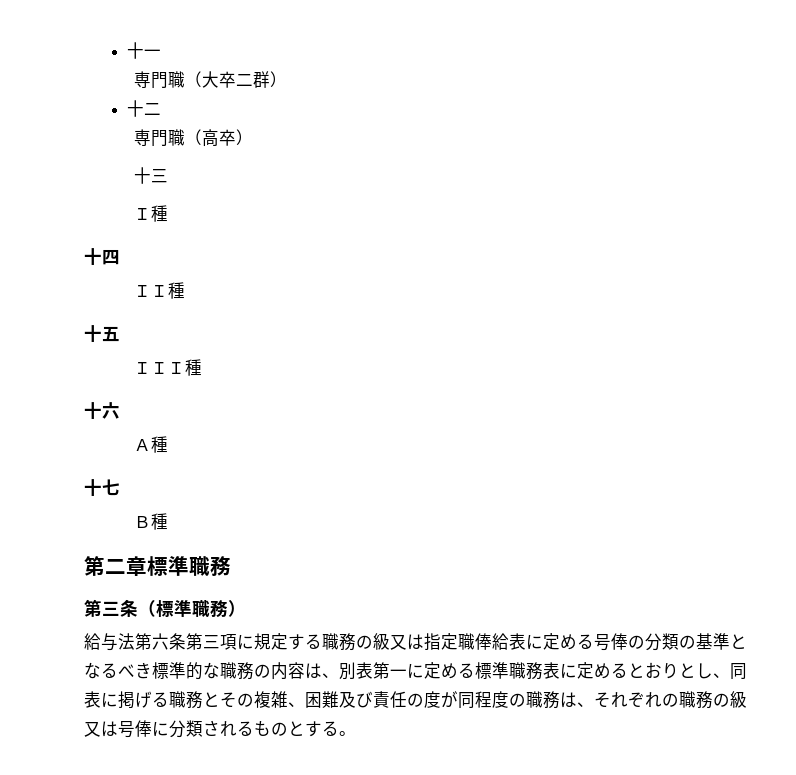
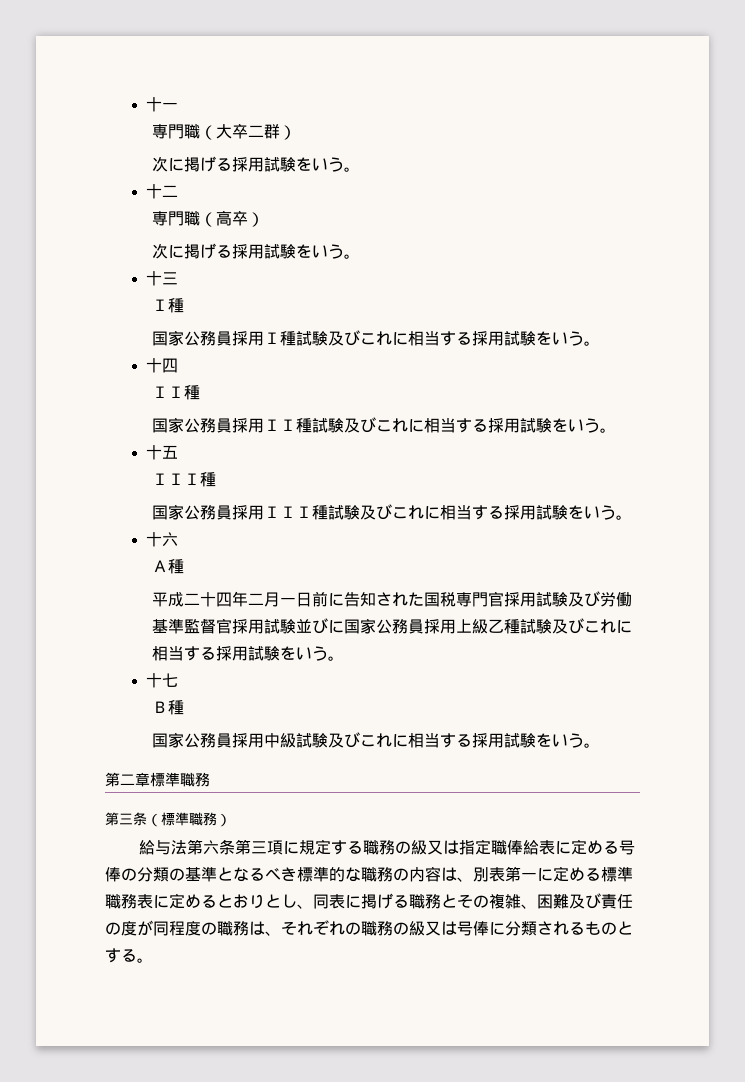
  専門職（大卒二群）
+ 次に掲げる採用試験をいう。
  専門職（高卒）
+ 次に掲げる採用試験をいう。
  十三
  Ｉ種
+ 国家公務員採用Ｉ種試験及びこれに相当する採用試験をいう。
  十四
  ＩＩ種
+ 国家公務員採用ＩＩ種試験及びこれに相当する採用試験をいう。
  十五
  ＩＩＩ種
+ 国家公務員採用ＩＩＩ種試験及びこれに相当する採用試験をいう。
  十六
  Ａ種
+ 平成二十四年二月一日前に告知された国税専門官採用試験及び労働基準監督官採用試験並びに国家公務員採用上級乙種試験及びこれに相当する採用試験をいう。
  十七
  Ｂ種
+ 国家公務員採用中級試験及びこれに相当する採用試験をいう。

